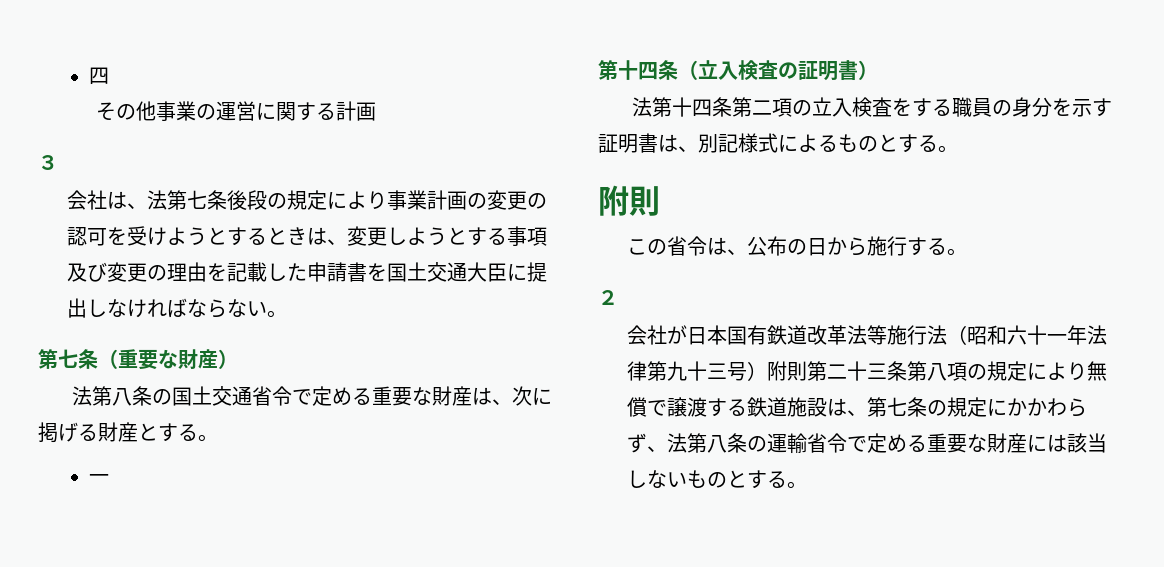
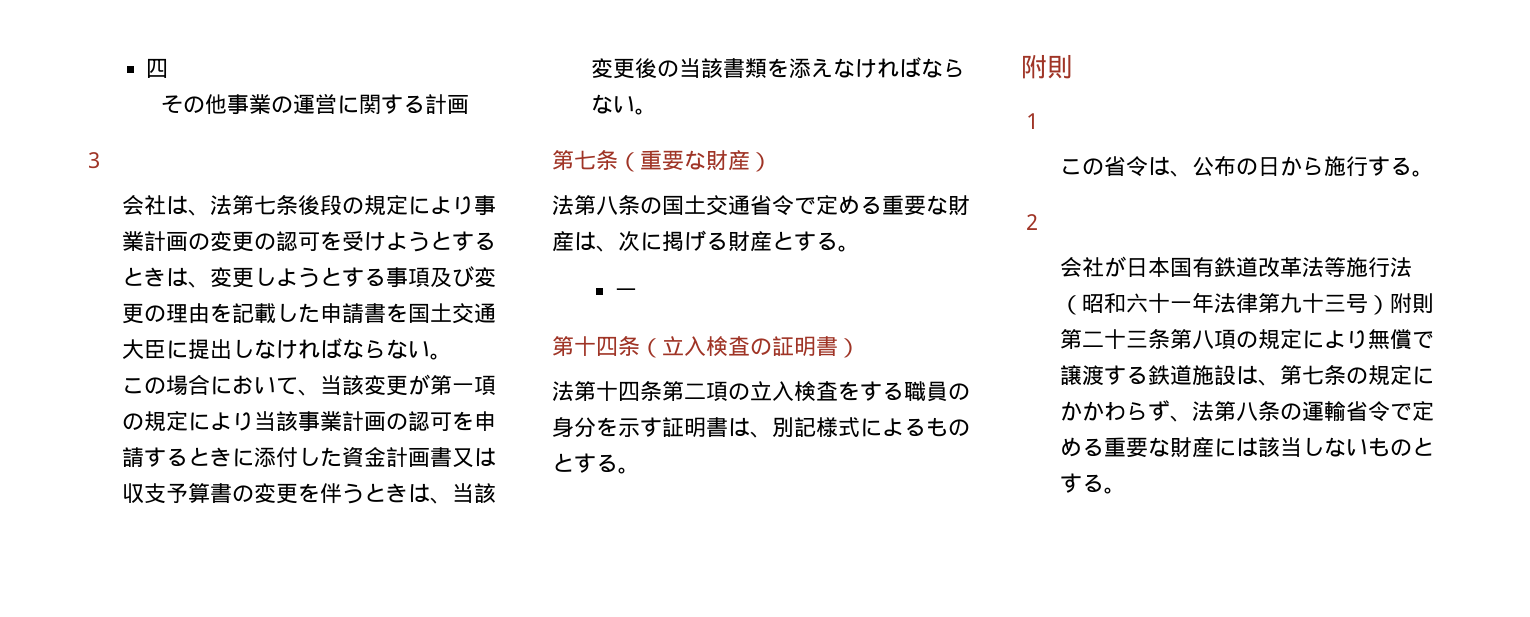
+ この場合において、当該変更が第一項の規定により当該事業計画の認可を申請するときに添付した資金計画書又は収支予算書の変更を伴うときは、当該変更後の当該書類を添えなければならない。
+ １

